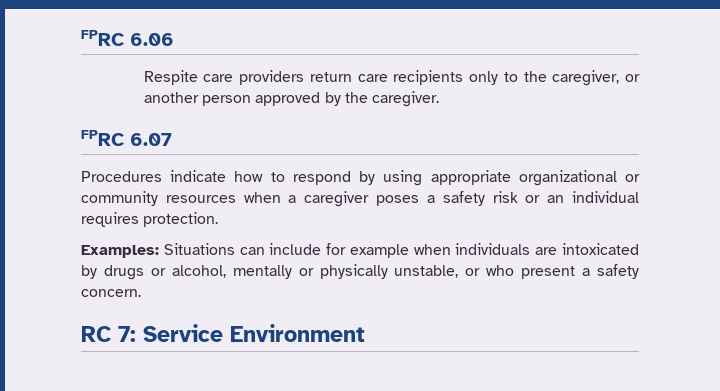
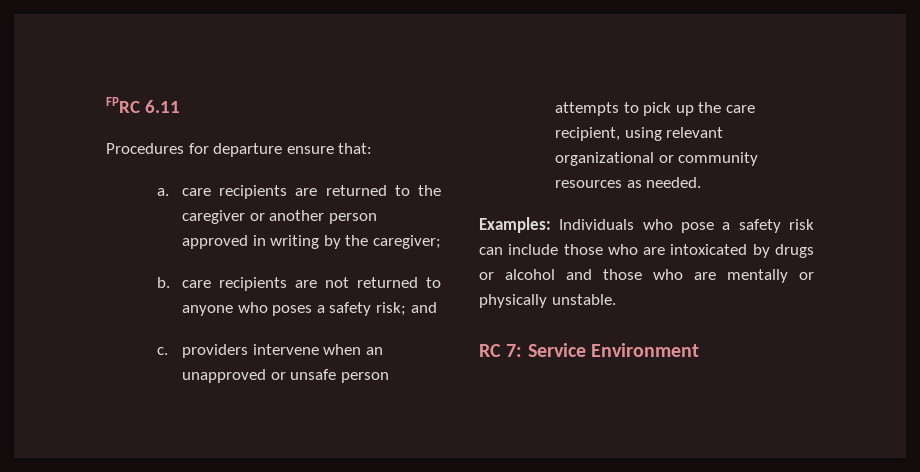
- FPRC 6.06
- Respite care providers return care recipients only to the caregiver, or another person approved by the caregiver.
- FPRC 6.07
- Procedures indicate how to respond by using appropriate organizational or community resources when a caregiver poses a safety risk or an individual requires protection.
- Examples: Situations can include for example when individuals are intoxicated by drugs or alcohol, mentally or physically unstable, or who present a safety concern.
+ FPRC 6.11
+ Procedures for departure ensure that:
+ a. care recipients are returned to the caregiver or another person approved in writing by the caregiver;
+ b. care recipients are not returned to anyone who poses a safety risk; and
+ c. providers intervene when an unapproved or unsafe person attempts to pick up the care recipient, using relevant organizational or community resources as needed.
+ Examples: Individuals who pose a safety risk can include those who are intoxicated by drugs or alcohol and those who are mentally or physically unstable.

